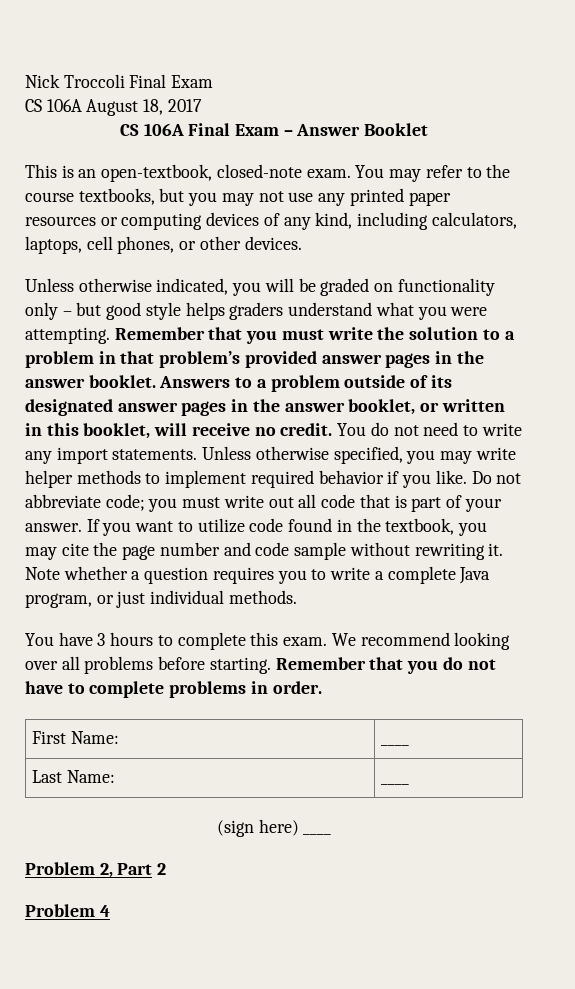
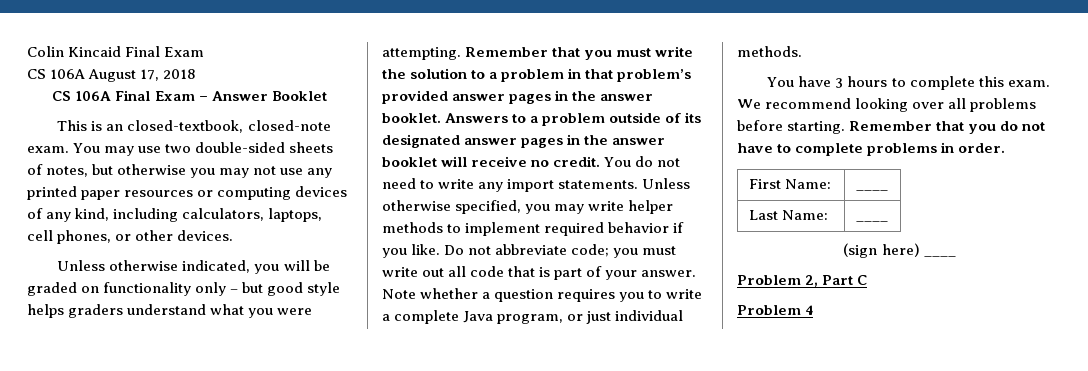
- Nick Troccoli Final Exam
+ Colin Kincaid Final Exam
- CS 106A August 18, 2017
+ CS 106A August 17, 2018
- This is an open-textbook, closed-note exam.
+ This is an closed-textbook, closed-note exam.
- You may refer to the course textbooks, but you may not use any printed paper resources or computing devices of any kind, including calculators, laptops, cell phones, or other devices.
+ You may use two double-sided sheets of notes, but otherwise you may not use any printed paper resources or computing devices of any kind, including calculators, laptops, cell phones, or other devices.
- Answers to a problem outside of its designated answer pages in the answer booklet, or written in this booklet, will receive no credit.
+ Answers to a problem outside of its designated answer pages in the answer booklet will receive no credit.
- If you want to utilize code found in the textbook, you may cite the page number and code sample without rewriting it.
- Problem 2, Part 2
+ Problem 2, Part C

